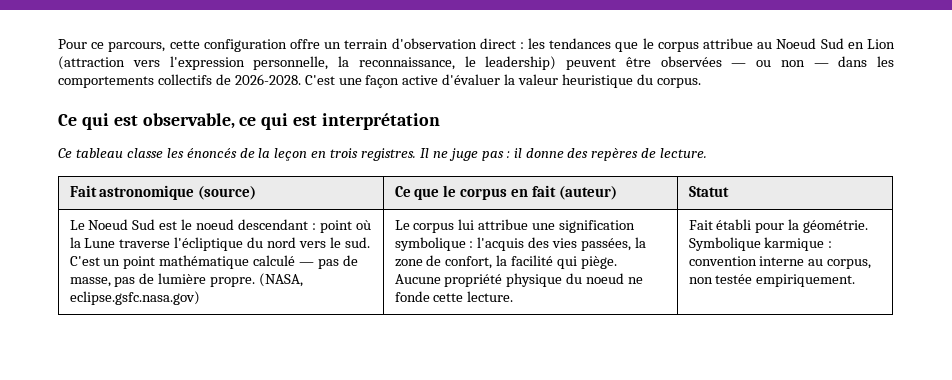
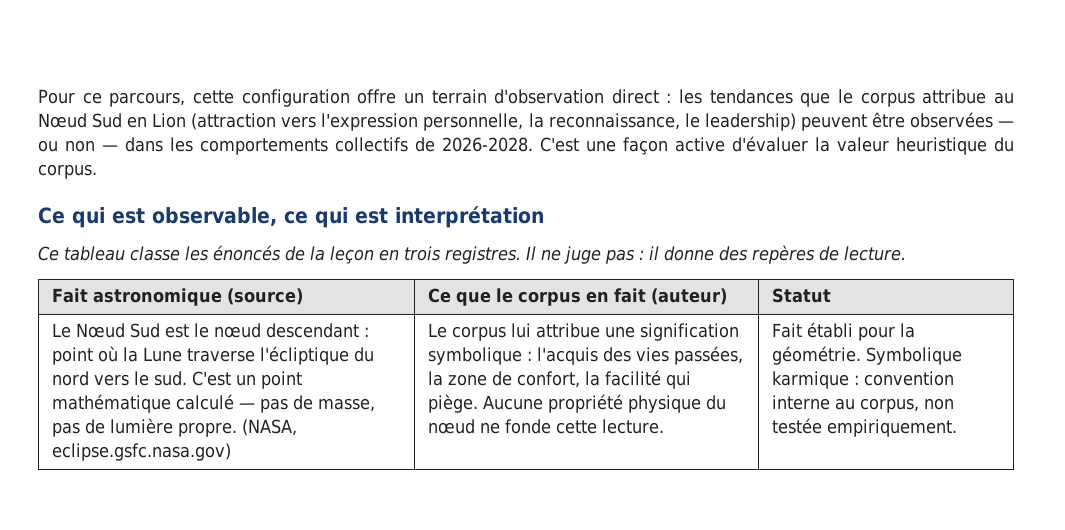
- Pour ce parcours, cette configuration offre un terrain d'observation direct : les tendances que le corpus attribue au Noeud Sud en Lion (attraction vers l'expression personnelle, la reconnaissance, le leadership) peuvent être observées — ou non — dans les comportements collectifs de 2026-2028.
+ Pour ce parcours, cette configuration offre un terrain d'observation direct : les tendances que le corpus attribue au Nœud Sud en Lion (attraction vers l'expression personnelle, la reconnaissance, le leadership) peuvent être observées — ou non — dans les comportements collectifs de 2026-2028.
- Le Noeud Sud est le noeud descendant : point où la Lune traverse l'écliptique du nord vers le sud.
+ Le Nœud Sud est le nœud descendant : point où la Lune traverse l'écliptique du nord vers le sud.
- Aucune propriété physique du noeud ne fonde cette lecture.
+ Aucune propriété physique du nœud ne fonde cette lecture.

